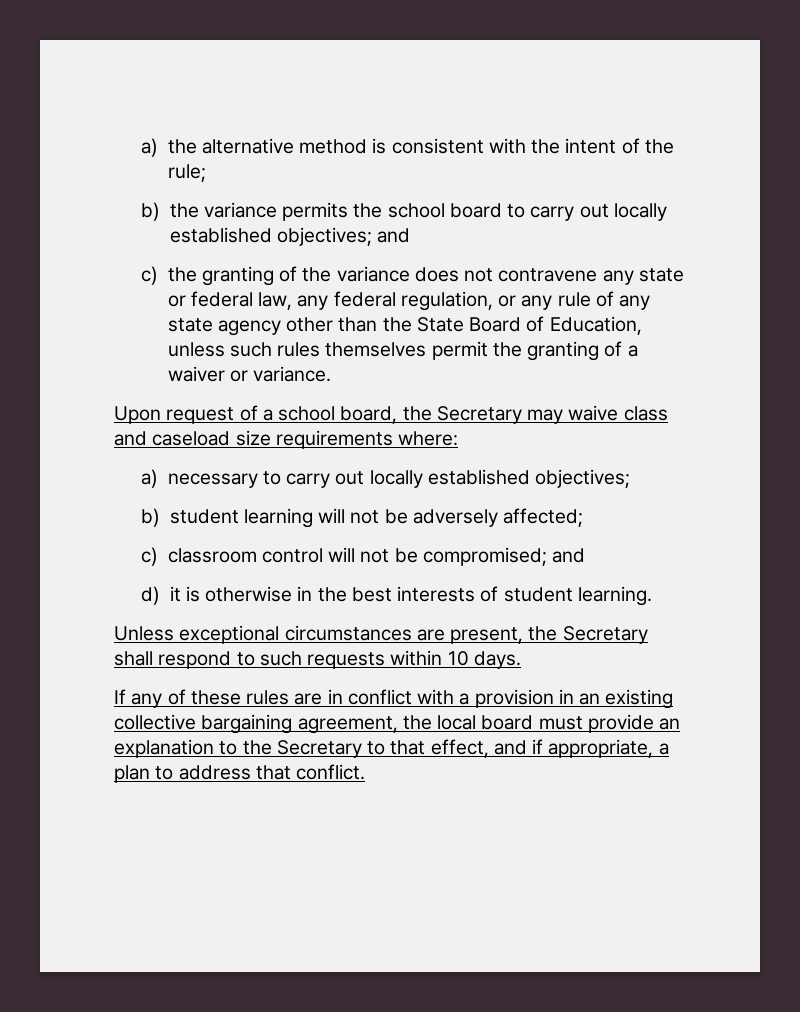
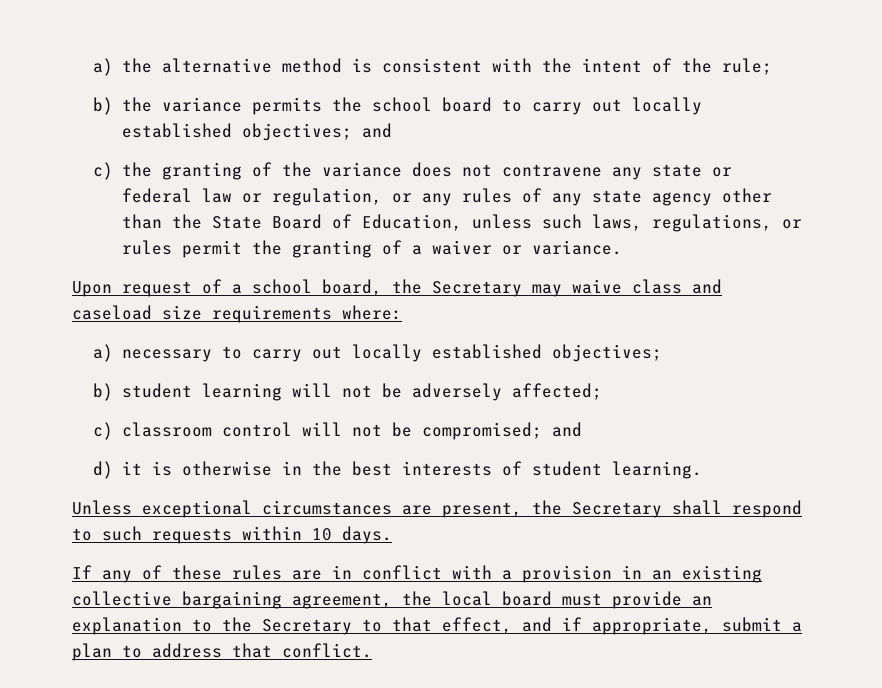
- c) the granting of the variance does not contravene any state or federal law, any federal regulation, or any rule of any state agency other than the State Board of Education, unless such rules themselves permit the granting of a waiver or variance.
+ c) the granting of the variance does not contravene any state or federal law or regulation, or any rules of any state agency other than the State Board of Education, unless such laws, regulations, or rules permit the granting of a waiver or variance.
- If any of these rules are in conflict with a provision in an existing collective bargaining agreement, the local board must provide an explanation to the Secretary to that effect, and if appropriate, a plan to address that conflict.
+ If any of these rules are in conflict with a provision in an existing collective bargaining agreement, the local board must provide an explanation to the Secretary to that effect, and if appropriate, submit a plan to address that conflict.

